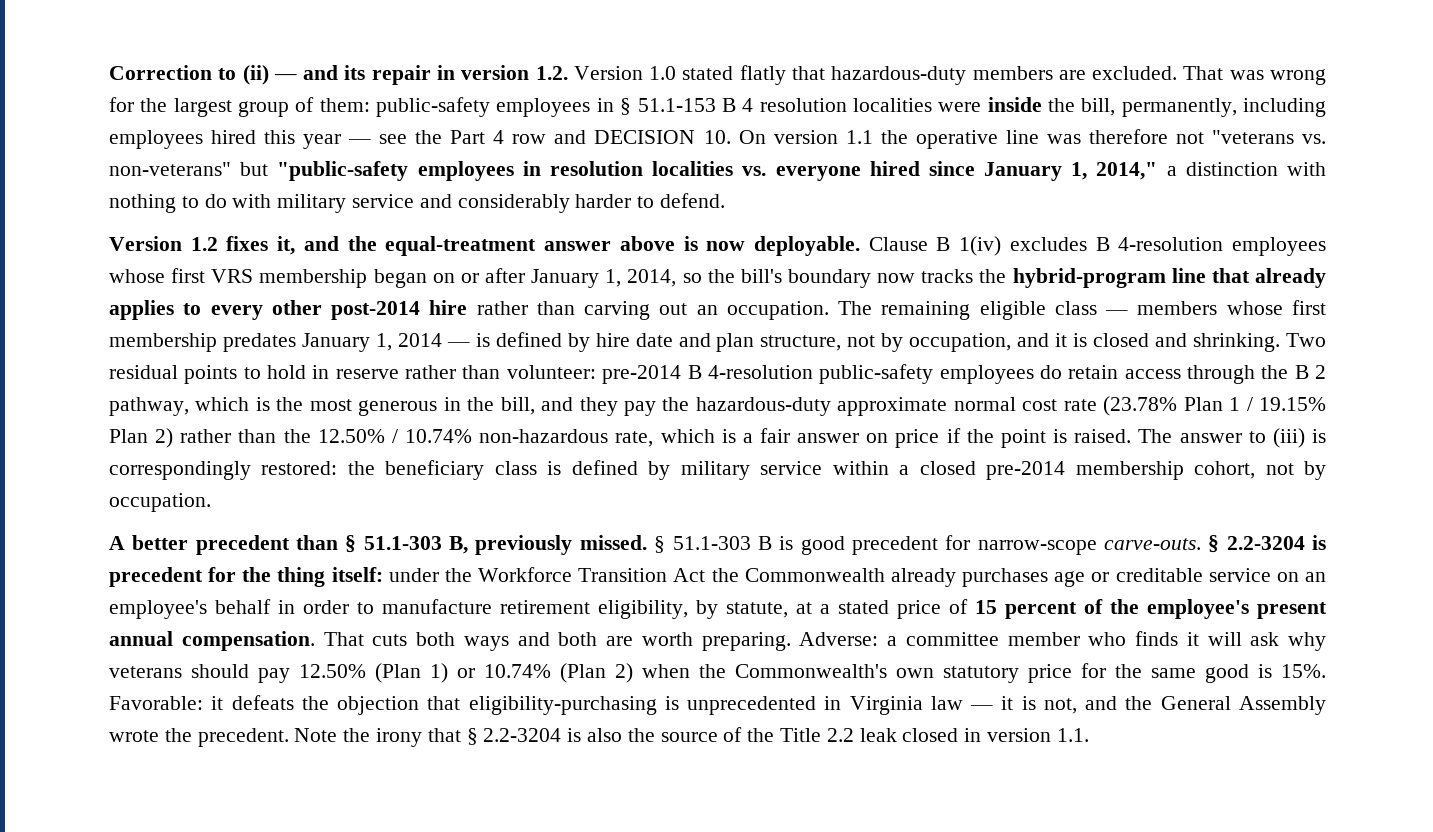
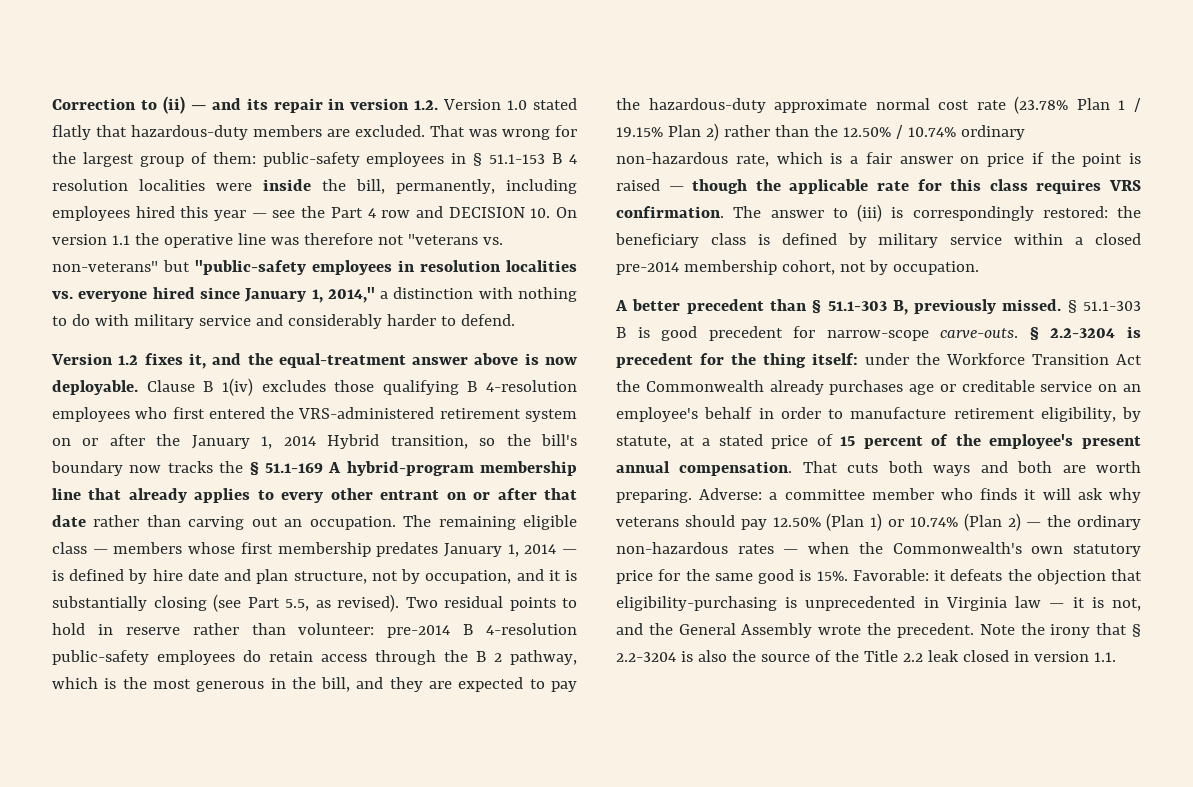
- Clause B 1(iv) excludes B 4-resolution employees whose first VRS membership began on or after January 1, 2014, so the bill's boundary now tracks the hybrid-program line that already applies to every other post-2014 hire rather than carving out an occupation.
+ Clause B 1(iv) excludes those qualifying B 4-resolution employees who first entered the VRS-administered retirement system on or after the January 1, 2014 Hybrid transition, so the bill's boundary now tracks the § 51.1-169 A hybrid-program membership line that already applies to every other entrant on or after that date rather than carving out an occupation.
- The remaining eligible class — members whose first membership predates January 1, 2014 — is defined by hire date and plan structure, not by occupation, and it is closed and shrinking.
+ The remaining eligible class — members whose first membership predates January 1, 2014 — is defined by hire date and plan structure, not by occupation, and it is substantially closing (see Part 5.5, as revised).
- pre-2014 B 4-resolution public-safety employees do retain access through the B 2 pathway, which is the most generous in the bill, and they pay the hazardous-duty approximate normal cost rate (23.78% Plan 1 / 19.15% Plan 2) rather than the 12.50% / 10.74% non-hazardous rate, which is a fair answer on price if the point is raised.
+ pre-2014 B 4-resolution public-safety employees do retain access through the B 2 pathway, which is the most generous in the bill, and they are expected to pay the hazardous-duty approximate normal cost rate (23.78% Plan 1 / 19.15% Plan 2) rather than the 12.50% / 10.74% ordinary non-hazardous rate, which is a fair answer on price if the point is raised — though the applicable rate for this class requires VRS confirmation.
- Adverse: a committee member who finds it will ask why veterans should pay 12.50% (Plan 1) or 10.74% (Plan 2) when the Commonwealth's own statutory price for the same good is 15%.
+ Adverse: a committee member who finds it will ask why veterans should pay 12.50% (Plan 1) or 10.74% (Plan 2) — the ordinary non-hazardous rates — when the Commonwealth's own statutory price for the same good is 15%.

